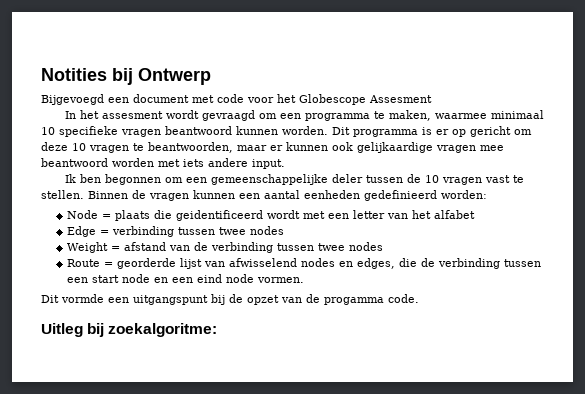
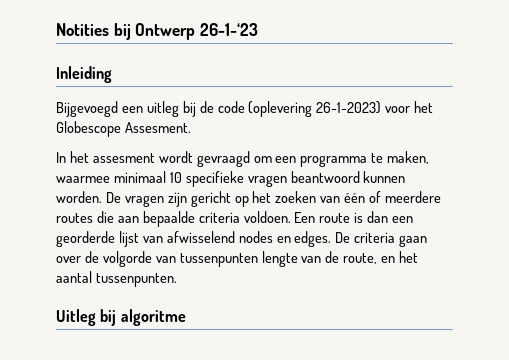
- Notities bij Ontwerp
+ Notities bij Ontwerp 26-1-‘23
+ Inleiding
- Bijgevoegd een document met code voor het Globescope Assesment
+ Bijgevoegd een uitleg bij de code (oplevering 26-1-2023) voor het Globescope Assesment.
- Dit programma is er op gericht om deze 10 vragen te beantwoorden, maar er kunnen ook gelijkaardige vragen mee beantwoord worden met iets andere input.
- Ik ben begonnen om een gemeenschappelijke deler tussen de 10 vragen vast te stellen. Binnen de vragen kunnen een aantal eenheden gedefinieerd worden:
- Node = plaats die geidentificeerd wordt met een letter van het alfabet
- Edge = verbinding tussen twee nodes
- Weight = afstand van de verbinding tussen twee nodes
- Route = georderde lijst van afwisselend nodes en edges, die de verbinding tussen een start node en een eind node vormen.
- Dit vormde een uitgangspunt bij de opzet van de progamma code.
+ De vragen zijn gericht op het zoeken van één of meerdere routes die aan bepaalde criteria voldoen. Een route is dan een georderde lijst van afwisselend nodes en edges. De criteria gaan over de volgorde van tussenpunten lengte van de route, en het aantal tussenpunten.
- Uitleg bij zoekalgoritme:
+ Uitleg bij algoritme

